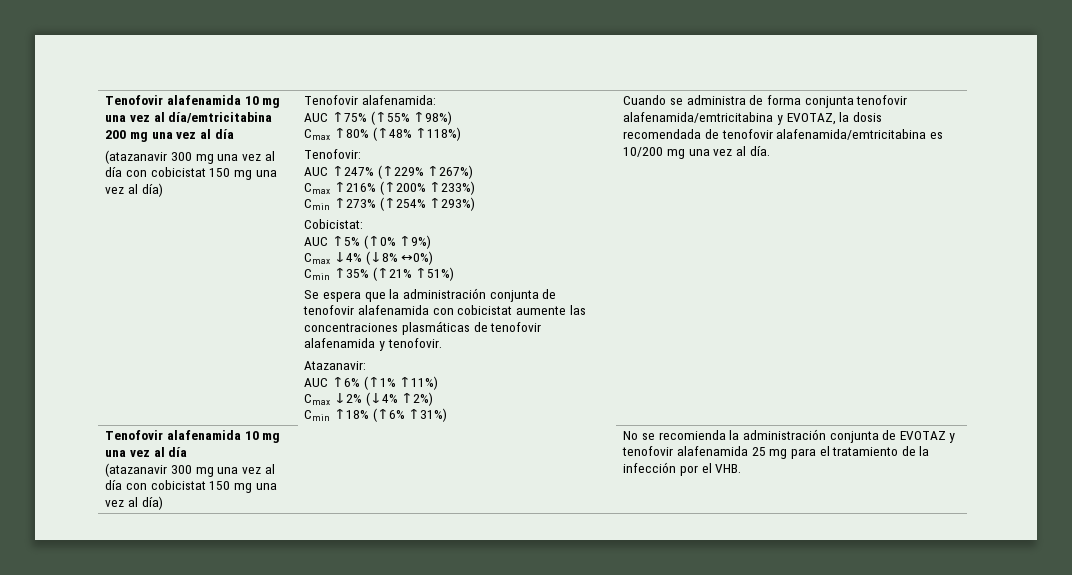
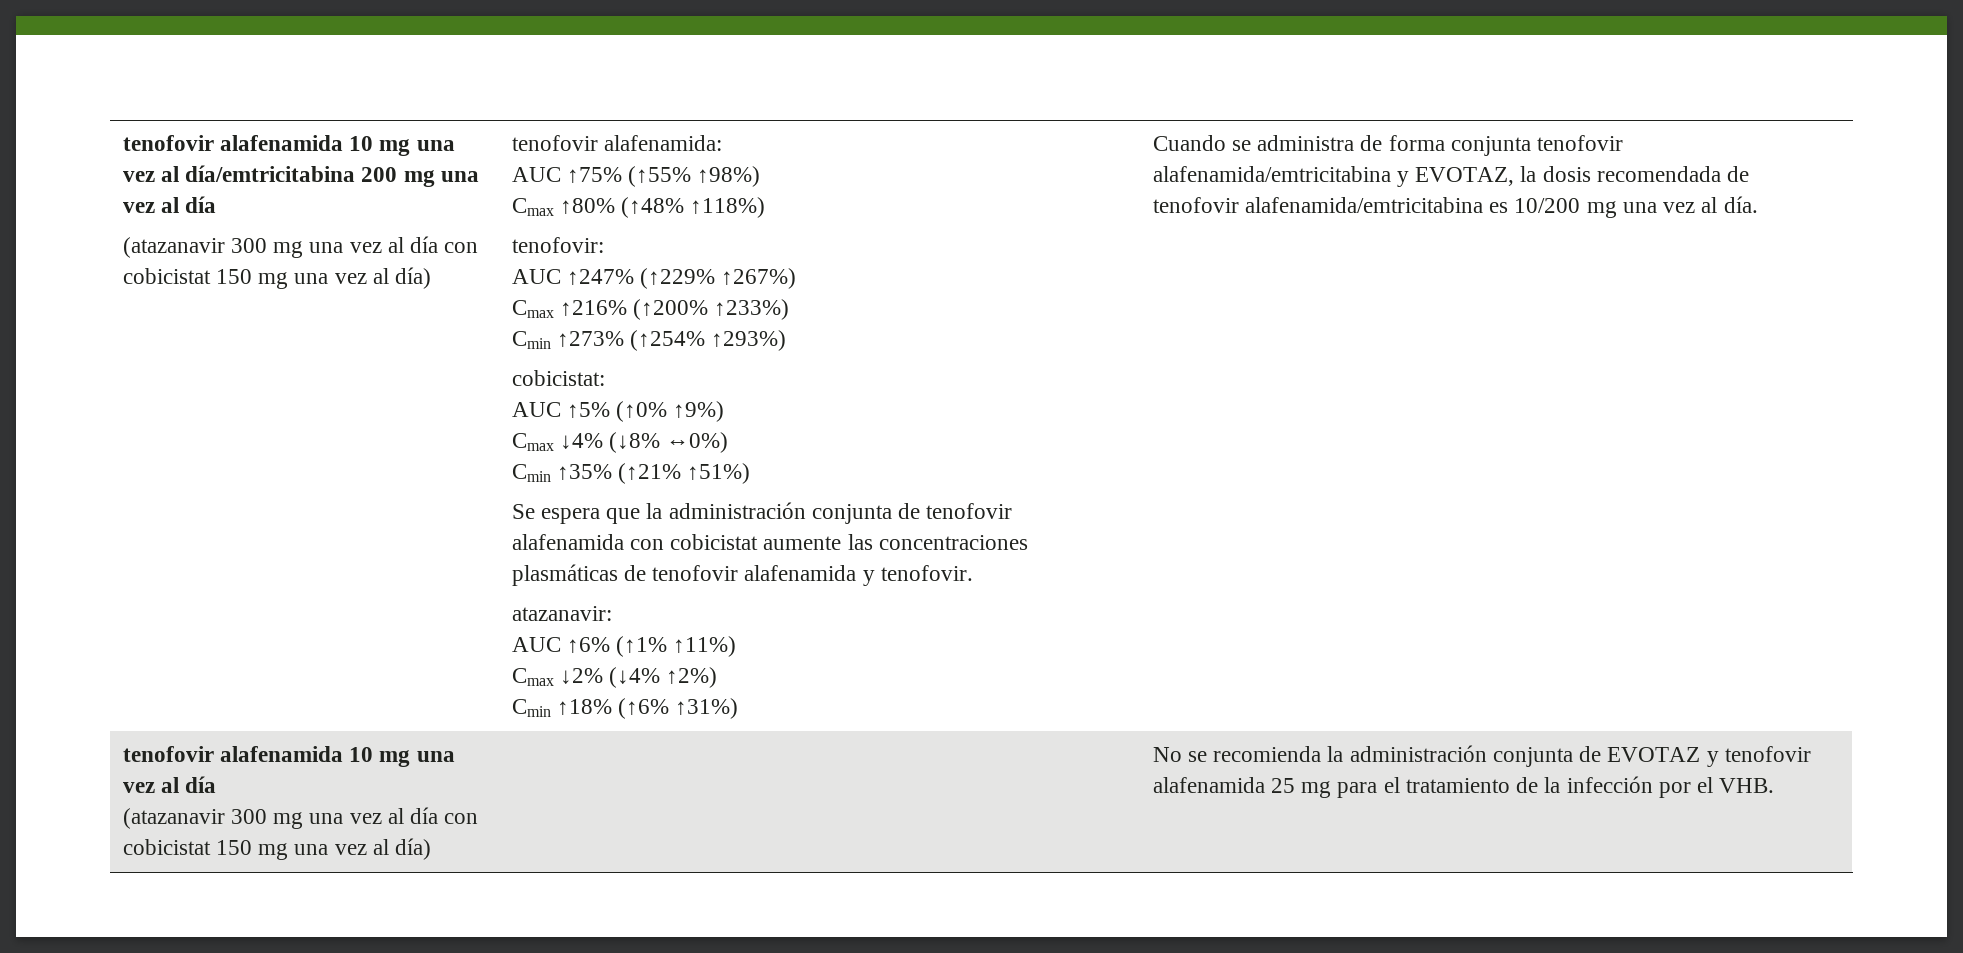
- Tenofovir alafenamida 10 mg una vez al día/emtricitabina 200 mg una vez al día
+ tenofovir alafenamida 10 mg una vez al día/emtricitabina 200 mg una vez al día
- Tenofovir alafenamida:
+ tenofovir alafenamida:
- Tenofovir:
+ tenofovir:
- Cobicistat:
+ cobicistat:
- Atazanavir:
+ atazanavir:
- Tenofovir alafenamida 10 mg una vez al día
+ tenofovir alafenamida 10 mg una vez al día

